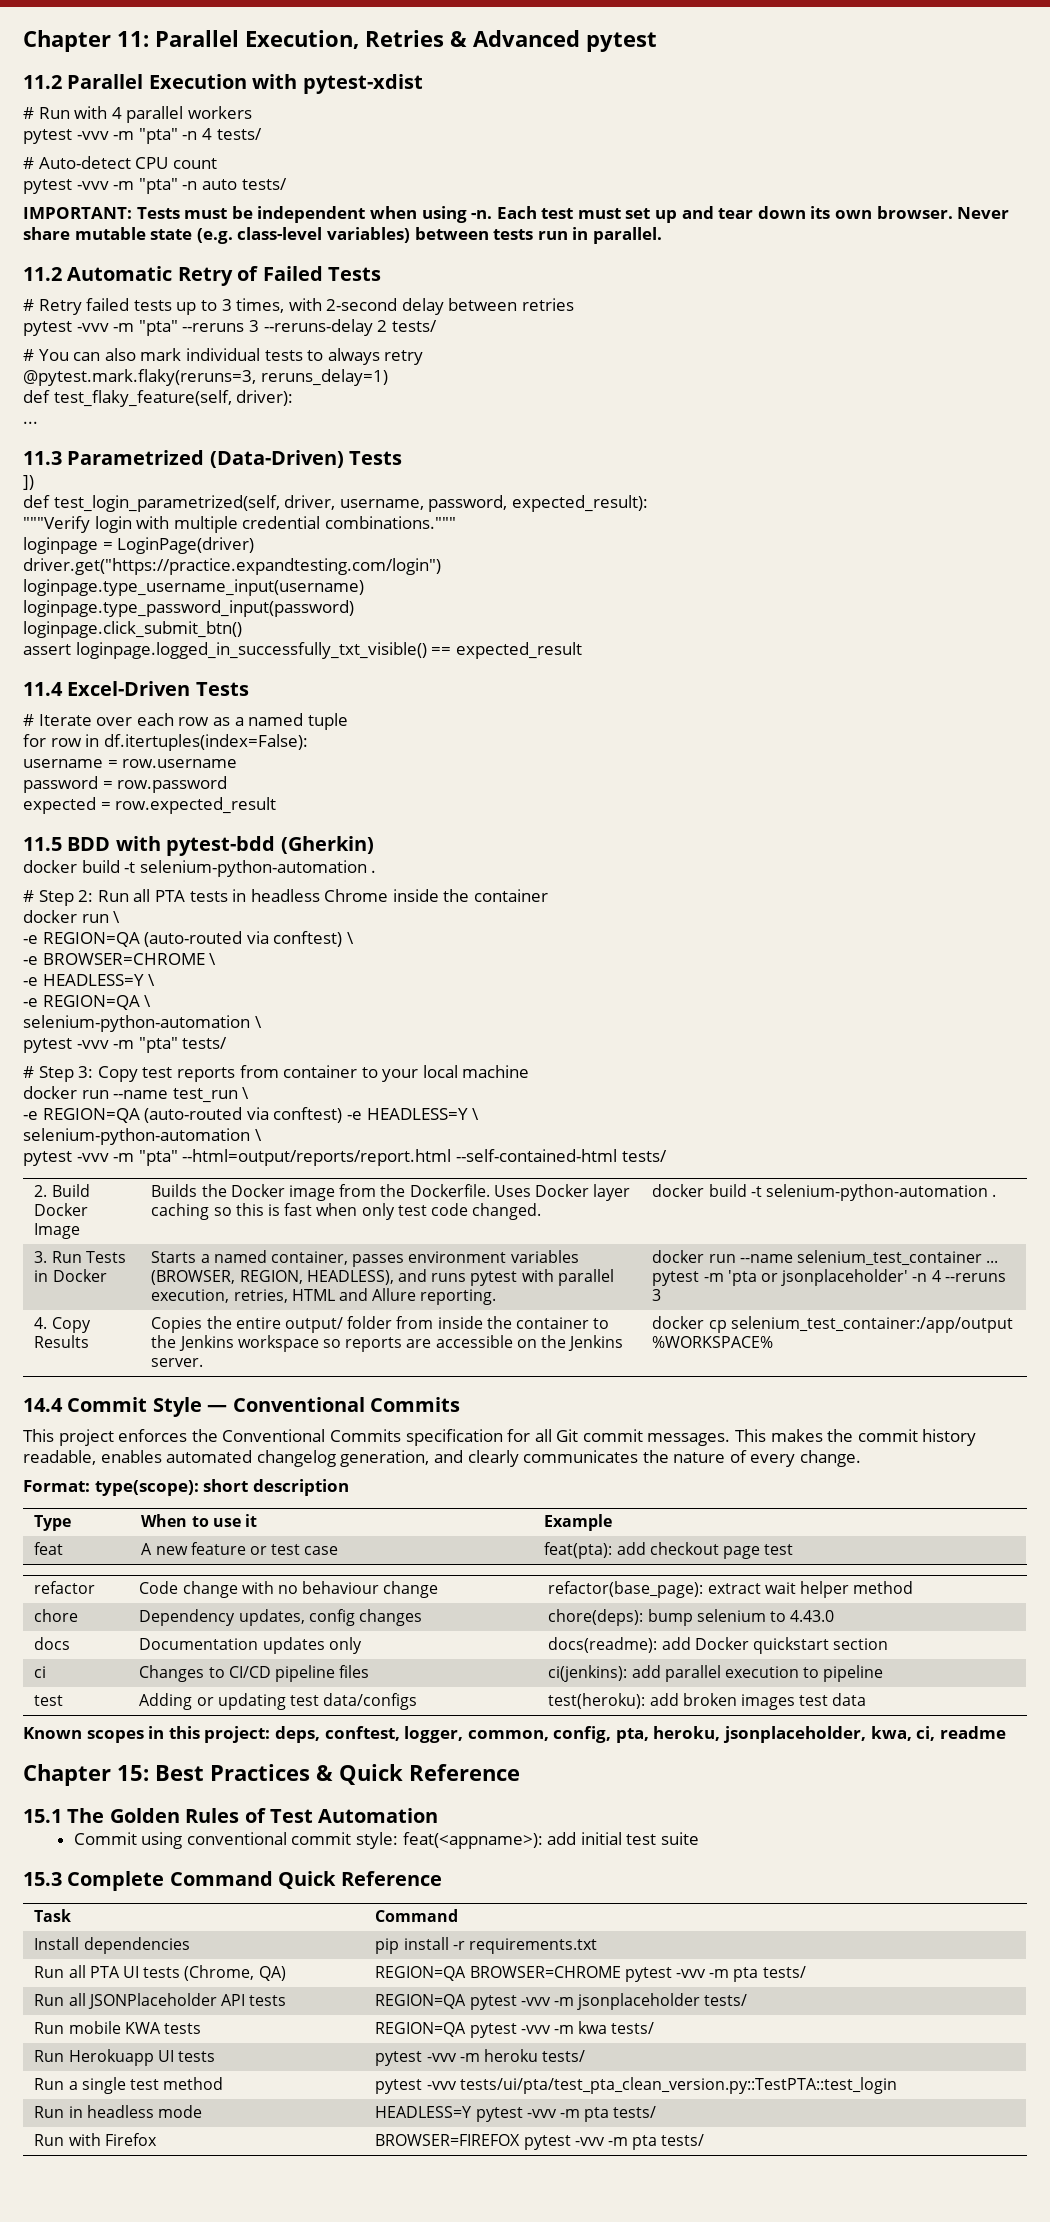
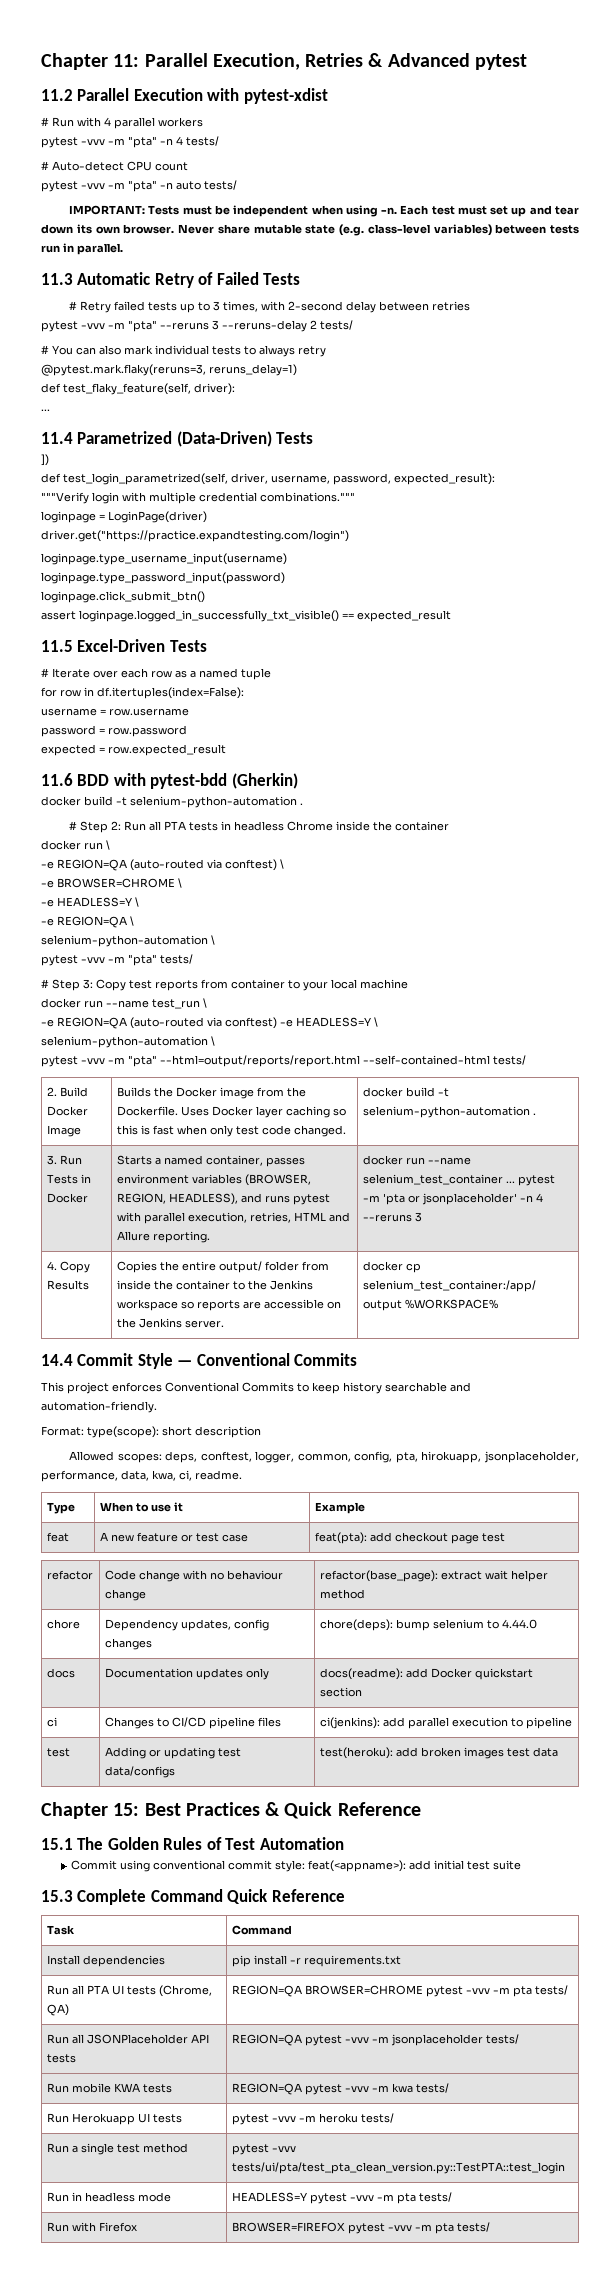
- 11.2 Automatic Retry of Failed Tests
+ 11.3 Automatic Retry of Failed Tests
- 11.3 Parametrized (Data-Driven) Tests
+ 11.4 Parametrized (Data-Driven) Tests
- 11.4 Excel-Driven Tests
+ 11.5 Excel-Driven Tests
- 11.5 BDD with pytest-bdd (Gherkin)
+ 11.6 BDD with pytest-bdd (Gherkin)
- This project enforces the Conventional Commits specification for all Git commit messages. This makes the commit history readable, enables automated changelog generation, and clearly communicates the nature of every change.
+ This project enforces Conventional Commits to keep history searchable and automation-friendly.
  Format: type(scope): short description
+ Allowed scopes: deps, conftest, logger, common, config, pta, hirokuapp, jsonplaceholder, performance, data, kwa, ci, readme.
- chore | Dependency updates, config changes | chore(deps): bump selenium to 4.43.0
+ chore | Dependency updates, config changes | chore(deps): bump selenium to 4.44.0
- Known scopes in this project: deps, conftest, logger, common, config, pta, heroku, jsonplaceholder, kwa, ci, readme

